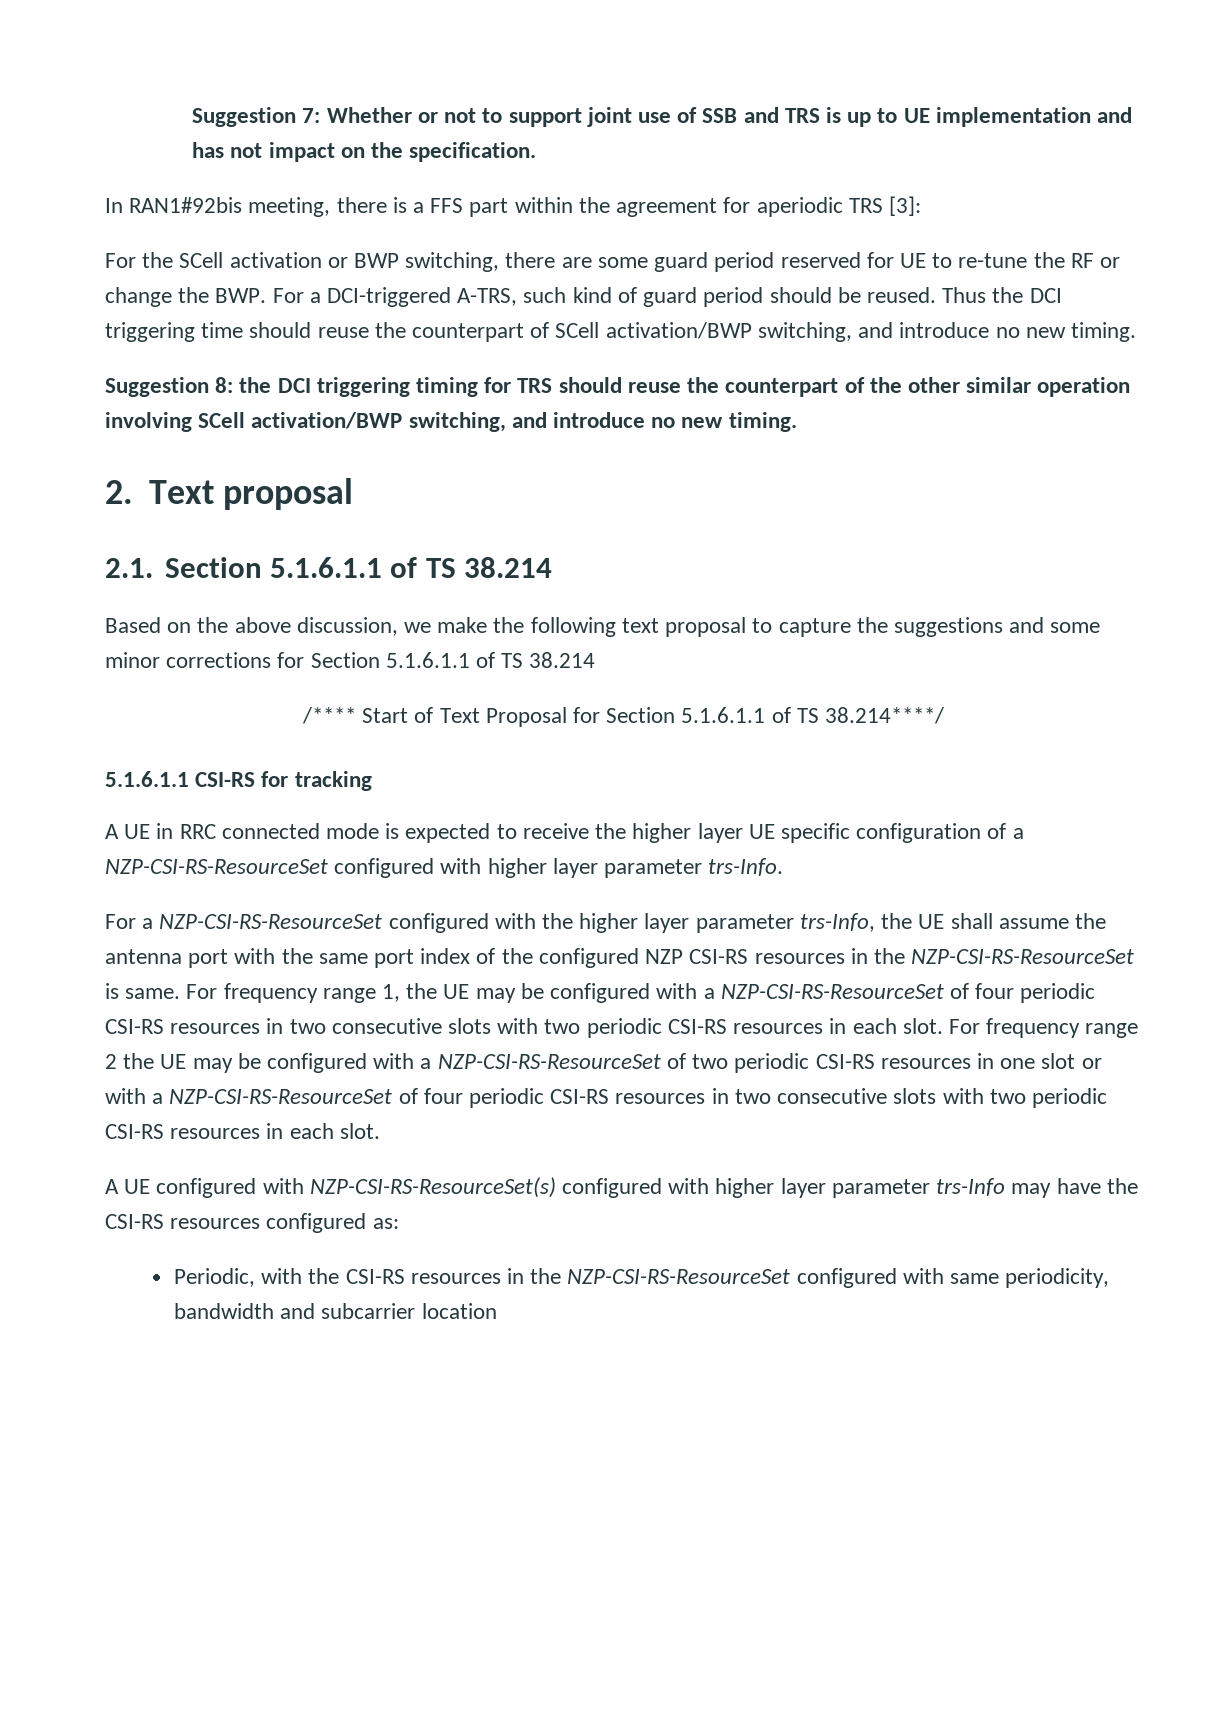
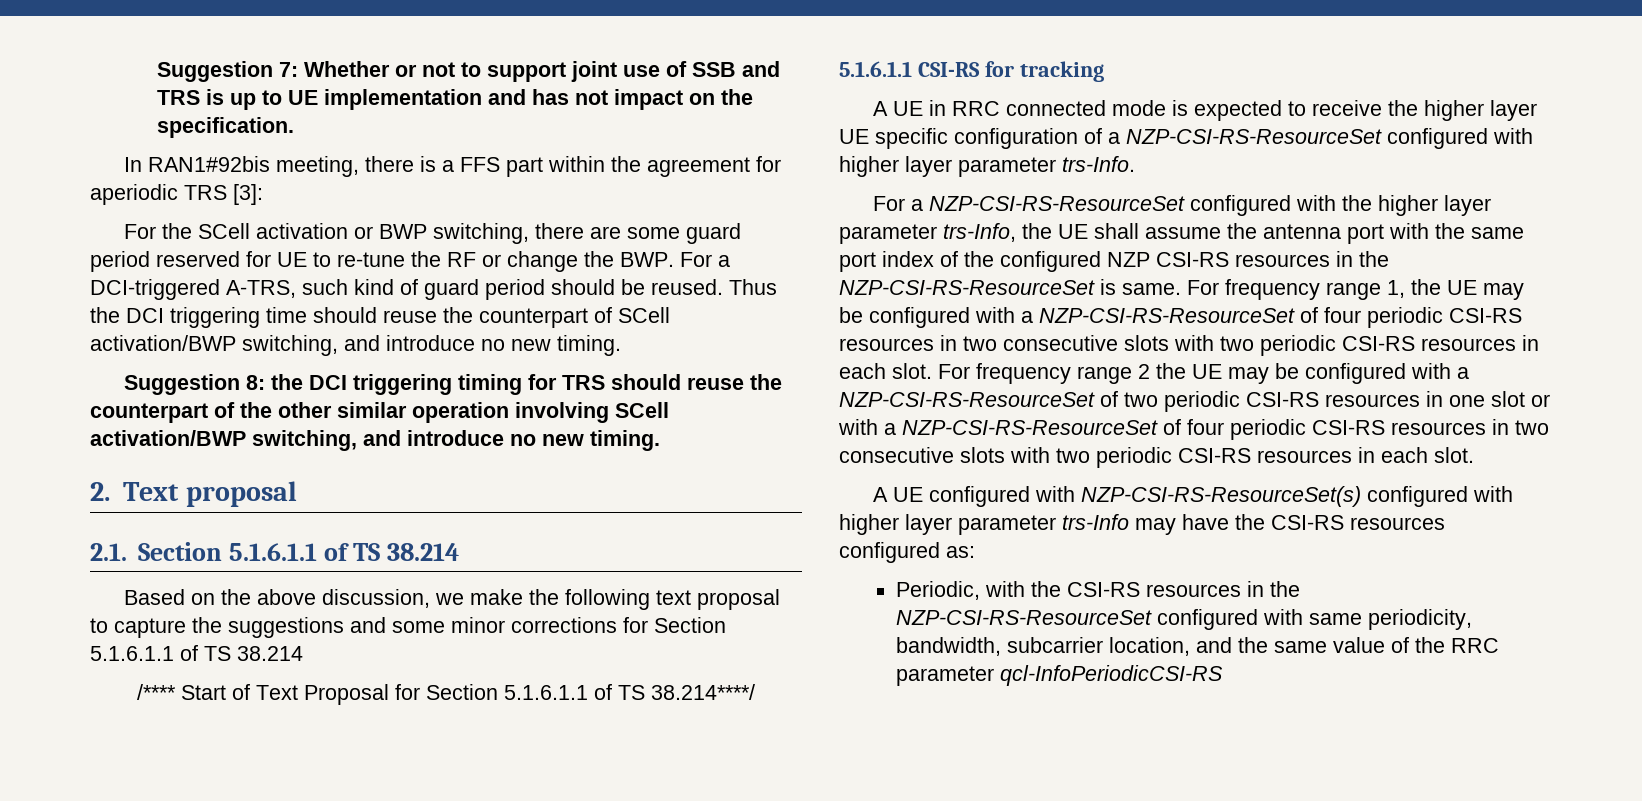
- Periodic, with the CSI-RS resources in the NZP-CSI-RS-ResourceSet configured with same periodicity, bandwidth and subcarrier location
+ Periodic, with the CSI-RS resources in the NZP-CSI-RS-ResourceSet configured with same periodicity, bandwidth, subcarrier location, and the same value of the RRC parameter qcl-InfoPeriodicCSI-RS

